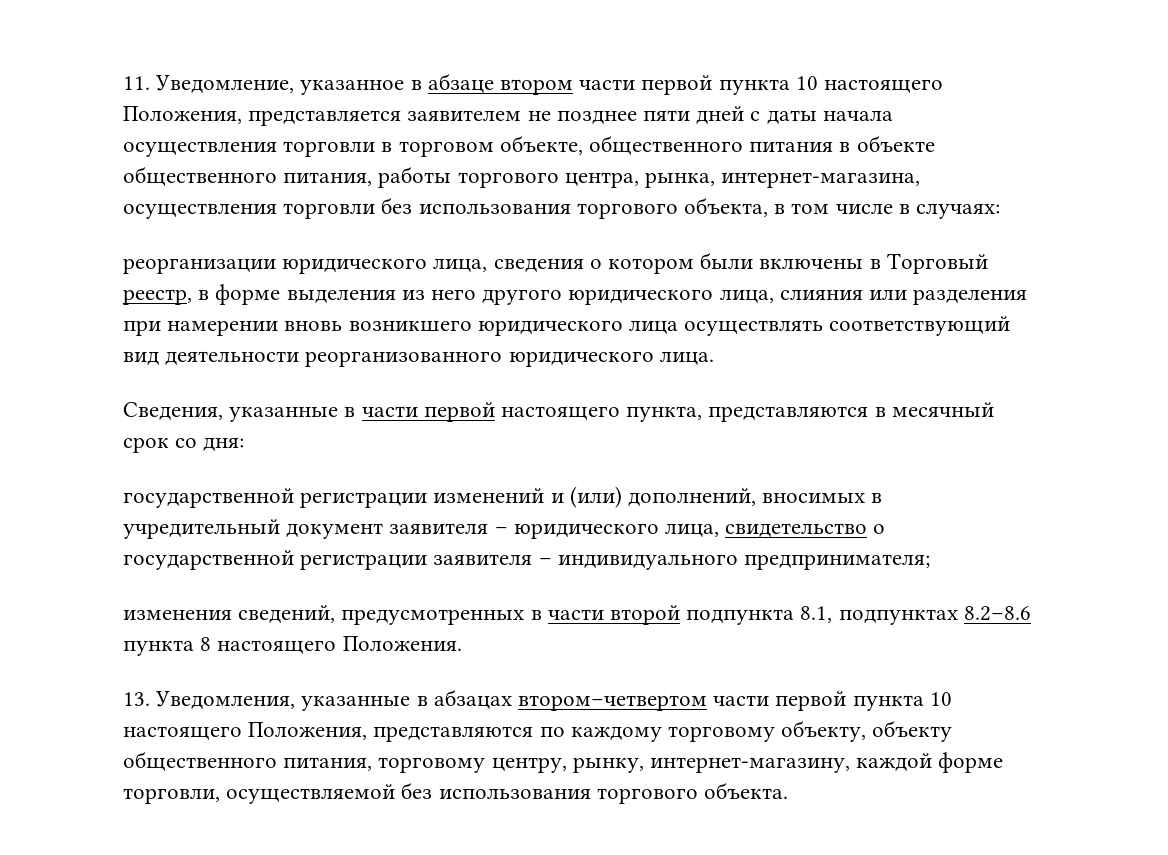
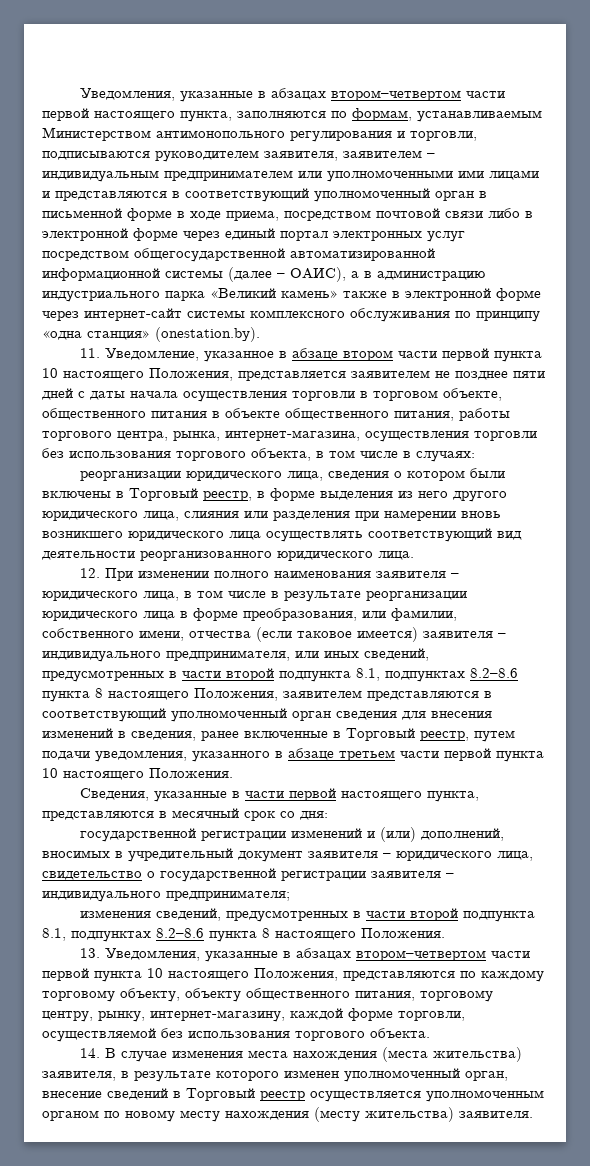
+ Уведомления, указанные в абзацах втором–четвертом части первой настоящего пункта, заполняются по формам, устанавливаемым Министерством антимонопольного регулирования и торговли, подписываются руководителем заявителя, заявителем – индивидуальным предпринимателем или уполномоченными ими лицами и представляются в соответствующий уполномоченный орган в письменной форме в ходе приема, посредством почтовой связи либо в электронной форме через единый портал электронных услуг посредством общегосударственной автоматизированной информационной системы (далее – ОАИС), а в администрацию индустриального парка «Великий камень» также в электронной форме через интернет-сайт системы комплексного обслуживания по принципу «одна станция» (onestation.by).
+ 12. При изменении полного наименования заявителя – юридического лица, в том числе в результате реорганизации юридического лица в форме преобразования, или фамилии, собственного имени, отчества (если таковое имеется) заявителя – индивидуального предпринимателя, или иных сведений, предусмотренных в части второй подпункта 8.1, подпунктах 8.2–8.6 пункта 8 настоящего Положения, заявителем представляются в соответствующий уполномоченный орган сведения для внесения изменений в сведения, ранее включенные в Торговый реестр, путем подачи уведомления, указанного в абзаце третьем части первой пункта 10 настоящего Положения.
+ 14. В случае изменения места нахождения (места жительства) заявителя, в результате которого изменен уполномоченный орган, внесение сведений в Торговый реестр осуществляется уполномоченным органом по новому месту нахождения (месту жительства) заявителя.

